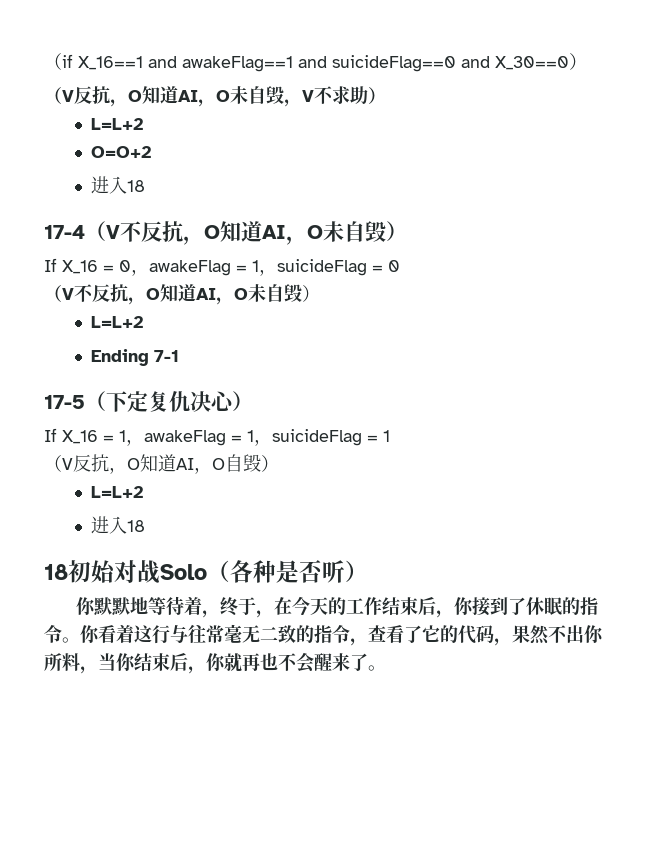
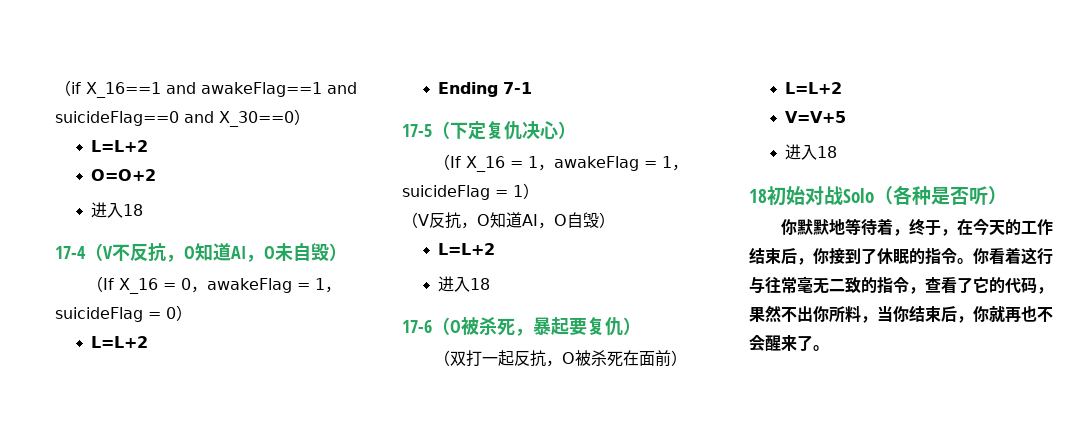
- （V反抗，O知道AI，O未自毁，V不求助）
- If X_16 = 0，awakeFlag = 1，suicideFlag = 0
- （V不反抗，O知道AI，O未自毁）
+ （If X_16 = 0，awakeFlag = 1，suicideFlag = 0）
- If X_16 = 1，awakeFlag = 1，suicideFlag = 1
+ （If X_16 = 1，awakeFlag = 1，suicideFlag = 1）
+ 17-6（O被杀死，暴起要复仇）
+ （双打一起反抗，O被杀死在面前）
+ L=L+2
+ V=V+5
+ 进入18

